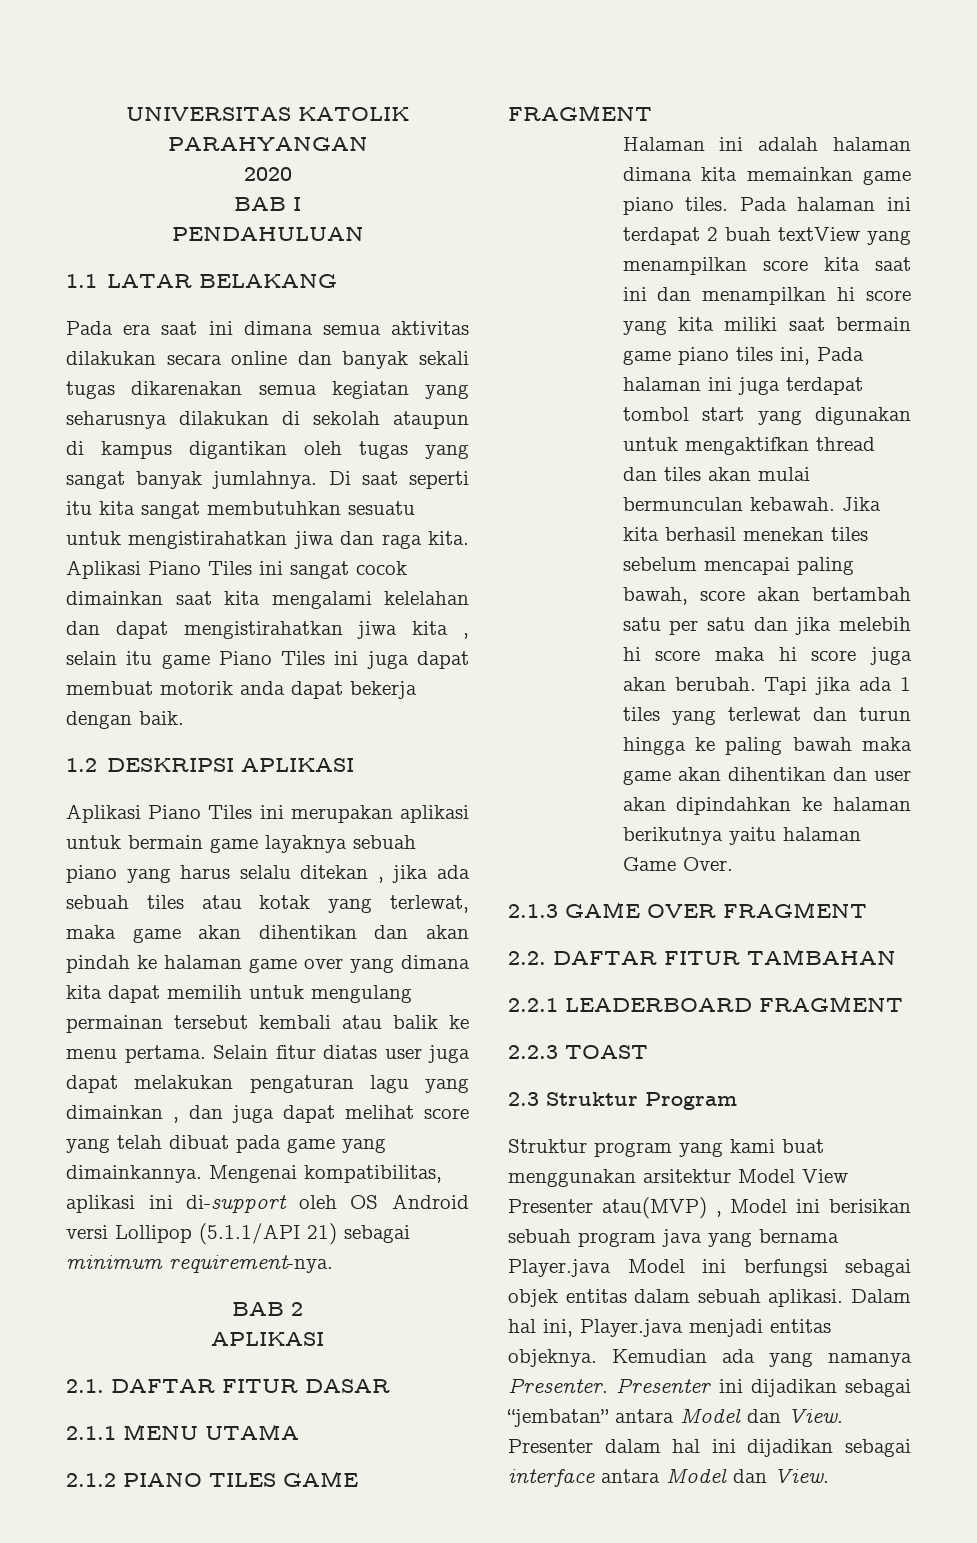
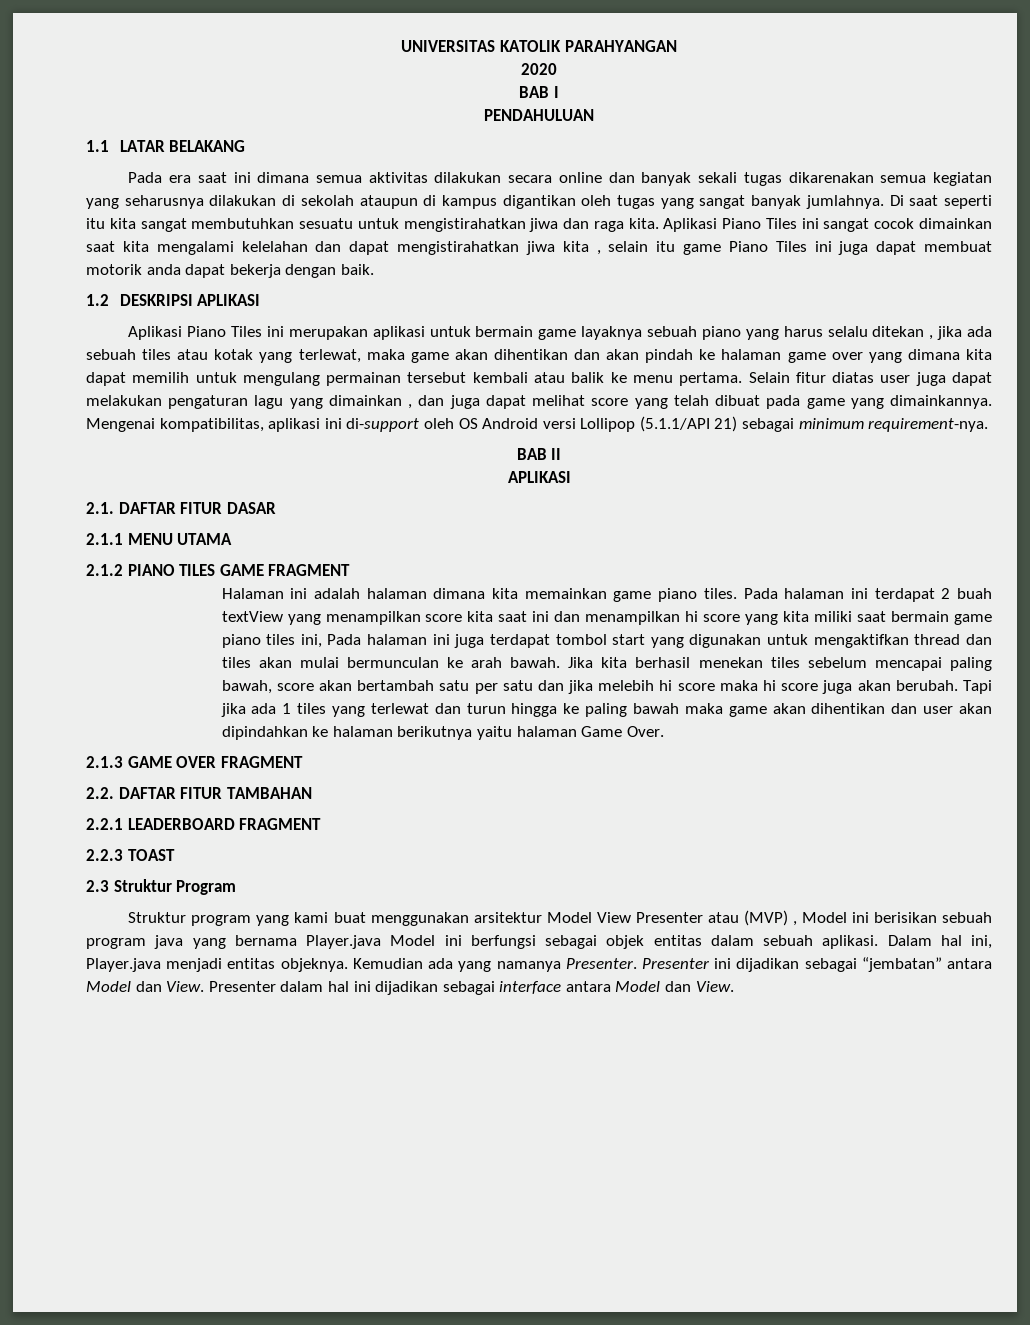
- BAB 2
+ BAB II
- Pada halaman ini terdapat 2 buah textView yang menampilkan score kita saat ini dan menampilkan hi score yang kita miliki saat bermain game piano tiles ini, Pada halaman ini juga terdapat tombol start yang digunakan untuk mengaktifkan thread dan tiles akan mulai bermunculan kebawah.
+ Pada halaman ini terdapat 2 buah textView yang menampilkan score kita saat ini dan menampilkan hi score yang kita miliki saat bermain game piano tiles ini, Pada halaman ini juga terdapat tombol start yang digunakan untuk mengaktifkan thread dan tiles akan mulai bermunculan ke arah bawah.
- Struktur program yang kami buat menggunakan arsitektur Model View Presenter atau(MVP) , Model ini berisikan sebuah program java yang bernama Player.java Model ini berfungsi sebagai objek entitas dalam sebuah aplikasi.
+ Struktur program yang kami buat menggunakan arsitektur Model View Presenter atau (MVP) , Model ini berisikan sebuah program java yang bernama Player.java Model ini berfungsi sebagai objek entitas dalam sebuah aplikasi.

